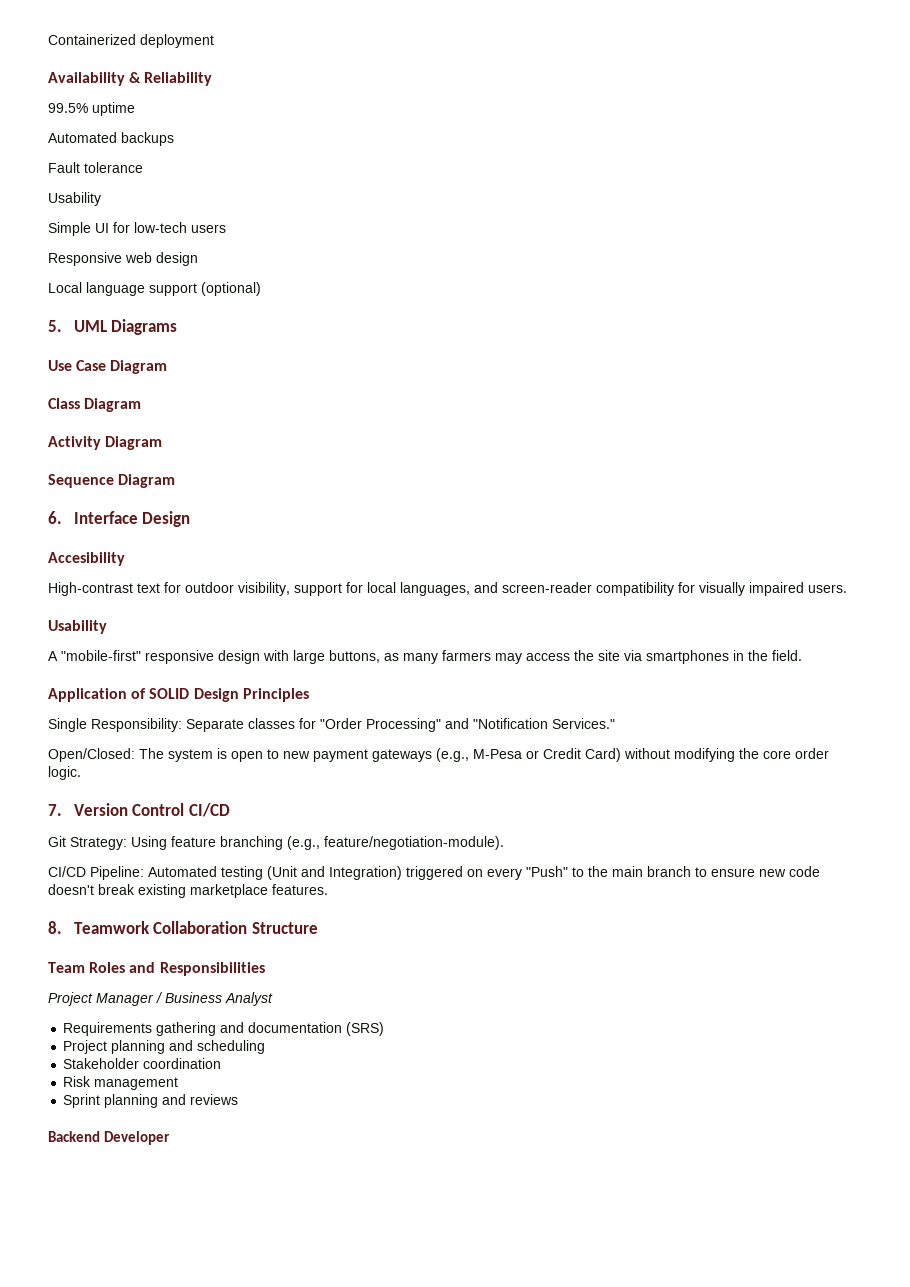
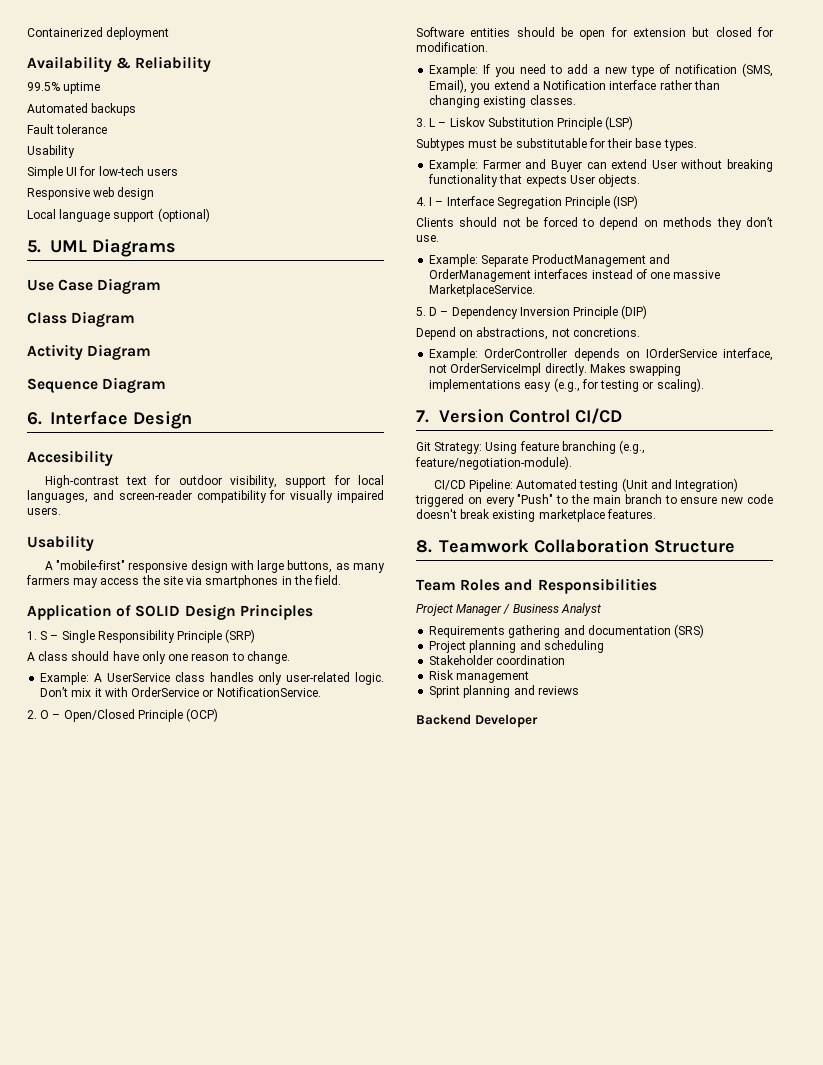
- Single Responsibility: Separate classes for "Order Processing" and "Notification Services."
- Open/Closed: The system is open to new payment gateways (e.g., M-Pesa or Credit Card) without modifying the core order logic.
+ 1. S – Single Responsibility Principle (SRP)
+ A class should have only one reason to change.
+ Example: A UserService class handles only user-related logic. Don’t mix it with OrderService or NotificationService.
+ 2. O – Open/Closed Principle (OCP)
+ Software entities should be open for extension but closed for modification.
+ Example: If you need to add a new type of notification (SMS, Email), you extend a Notification interface rather than changing existing classes.
+ 3. L – Liskov Substitution Principle (LSP)
+ Subtypes must be substitutable for their base types.
+ Example: Farmer and Buyer can extend User without breaking functionality that expects User objects.
+ 4. I – Interface Segregation Principle (ISP)
+ Clients should not be forced to depend on methods they don’t use.
+ Example: Separate ProductManagement and OrderManagement interfaces instead of one massive MarketplaceService.
+ 5. D – Dependency Inversion Principle (DIP)
+ Depend on abstractions, not concretions.
+ Example: OrderController depends on IOrderService interface, not OrderServiceImpl directly. Makes swapping implementations easy (e.g., for testing or scaling).

